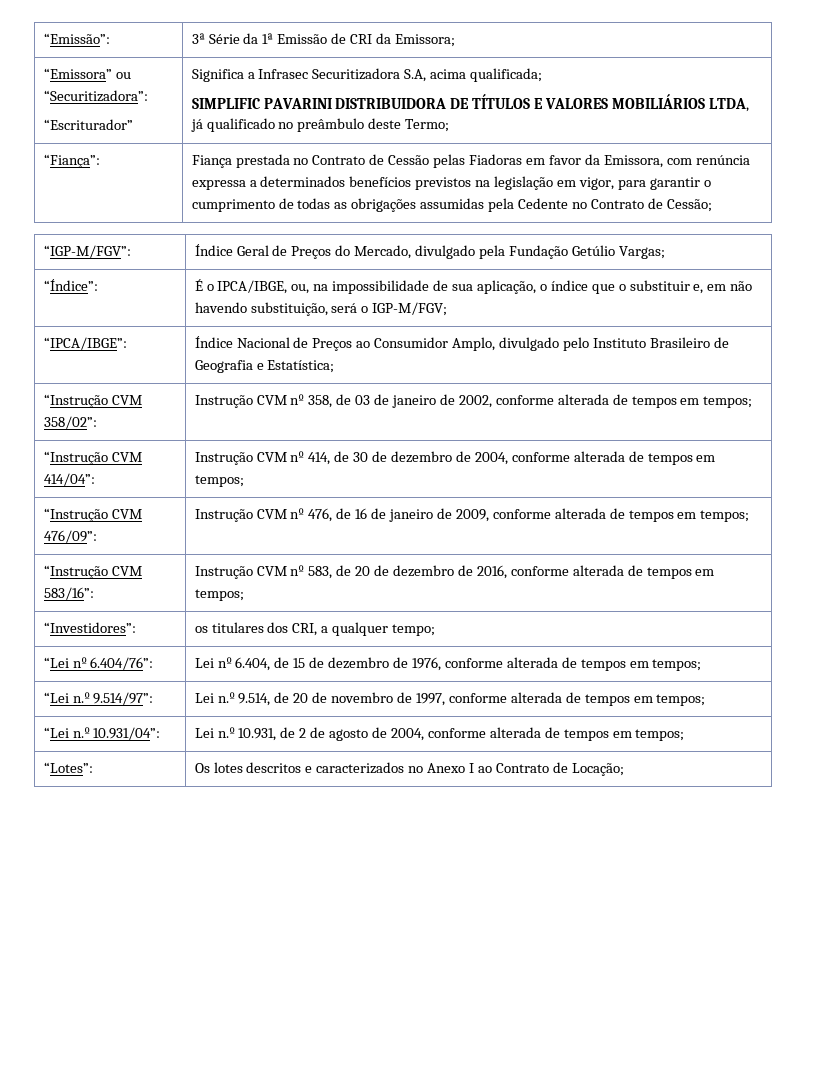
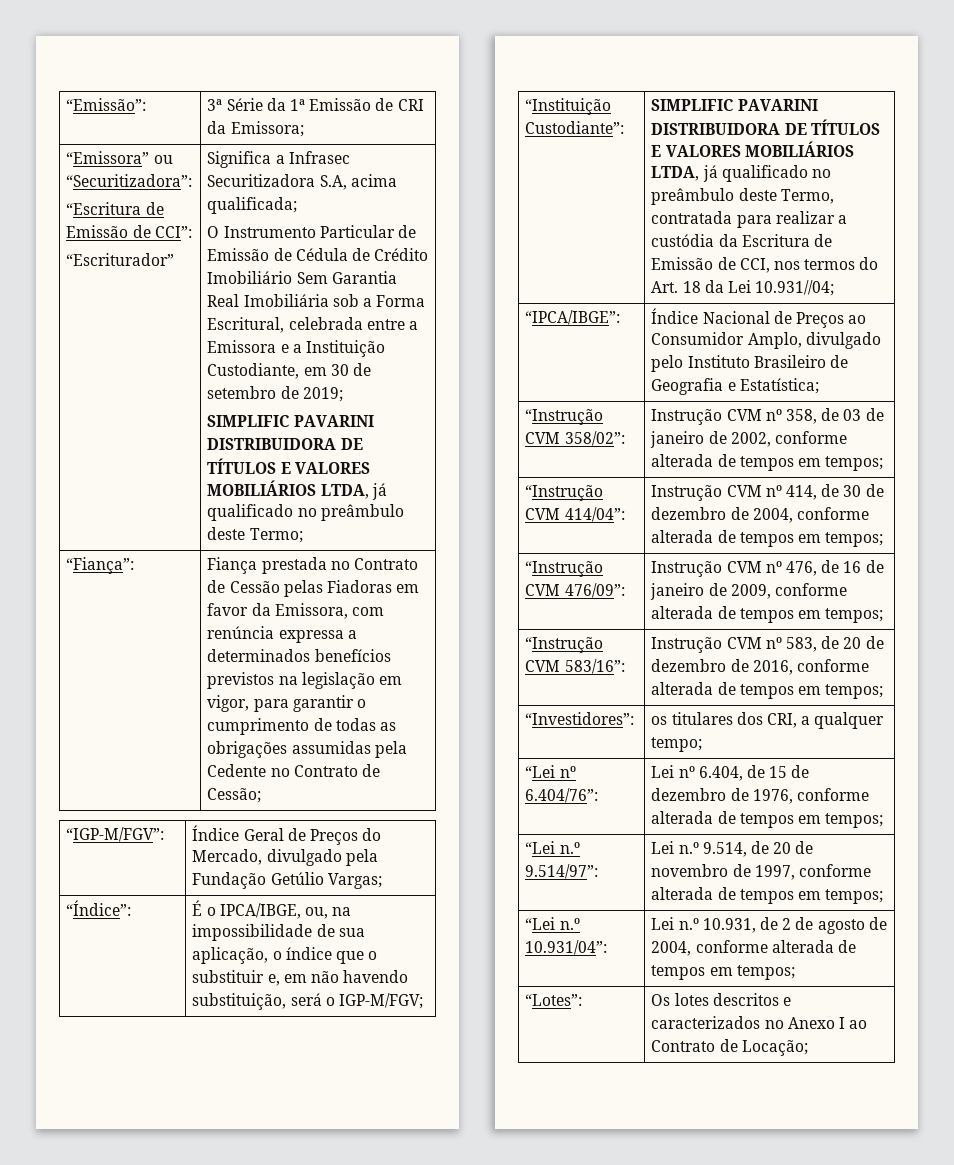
+ “Escritura de Emissão de CCI”:
+ O Instrumento Particular de Emissão de Cédula de Crédito Imobiliário Sem Garantia Real Imobiliária sob a Forma Escritural, celebrada entre a Emissora e a Instituição Custodiante, em 30 de setembro de 2019;
+ “Instituição Custodiante”: | SIMPLIFIC PAVARINI DISTRIBUIDORA DE TÍTULOS E VALORES MOBILIÁRIOS LTDA, já qualificado no preâmbulo deste Termo, contratada para realizar a custódia da Escritura de Emissão de CCI, nos termos do Art. 18 da Lei 10.931//04;

